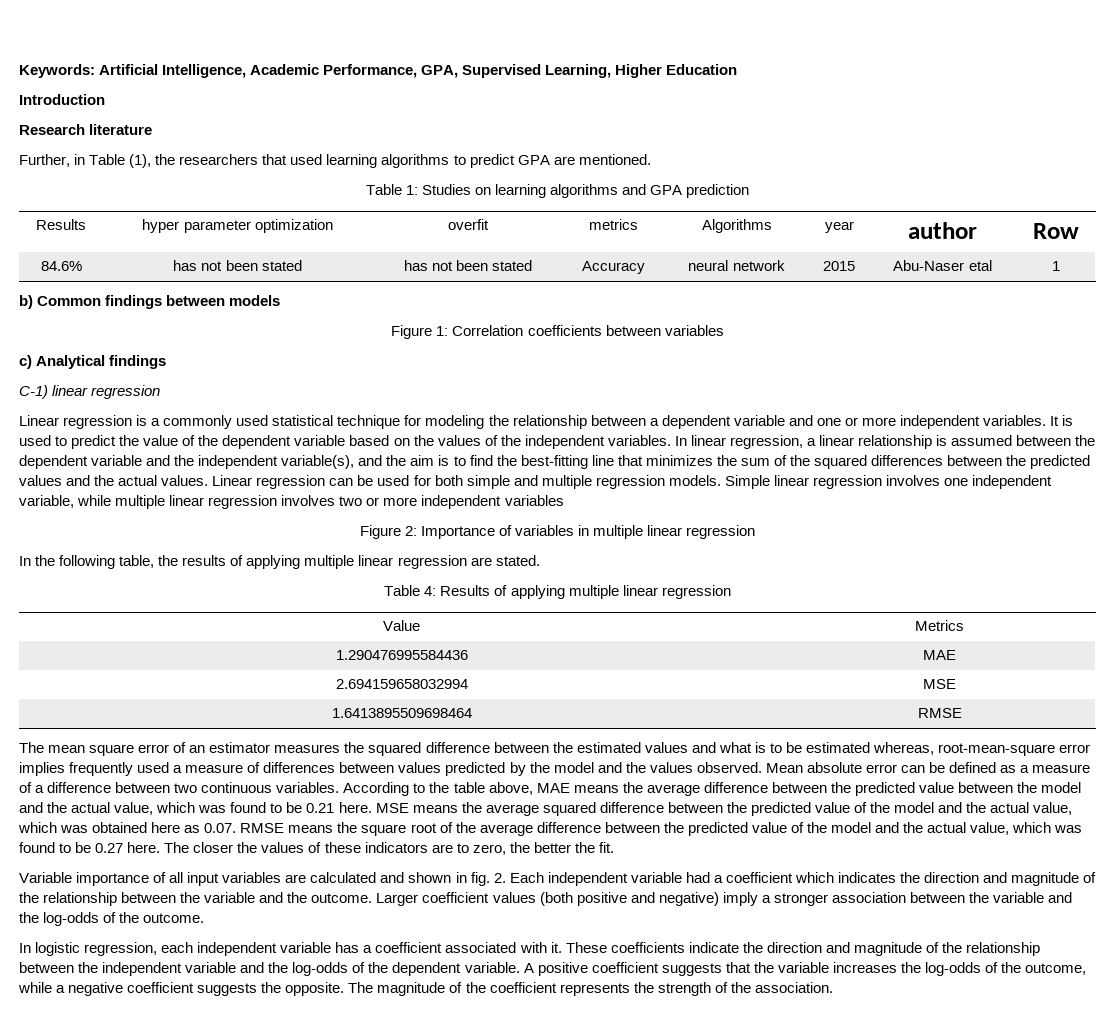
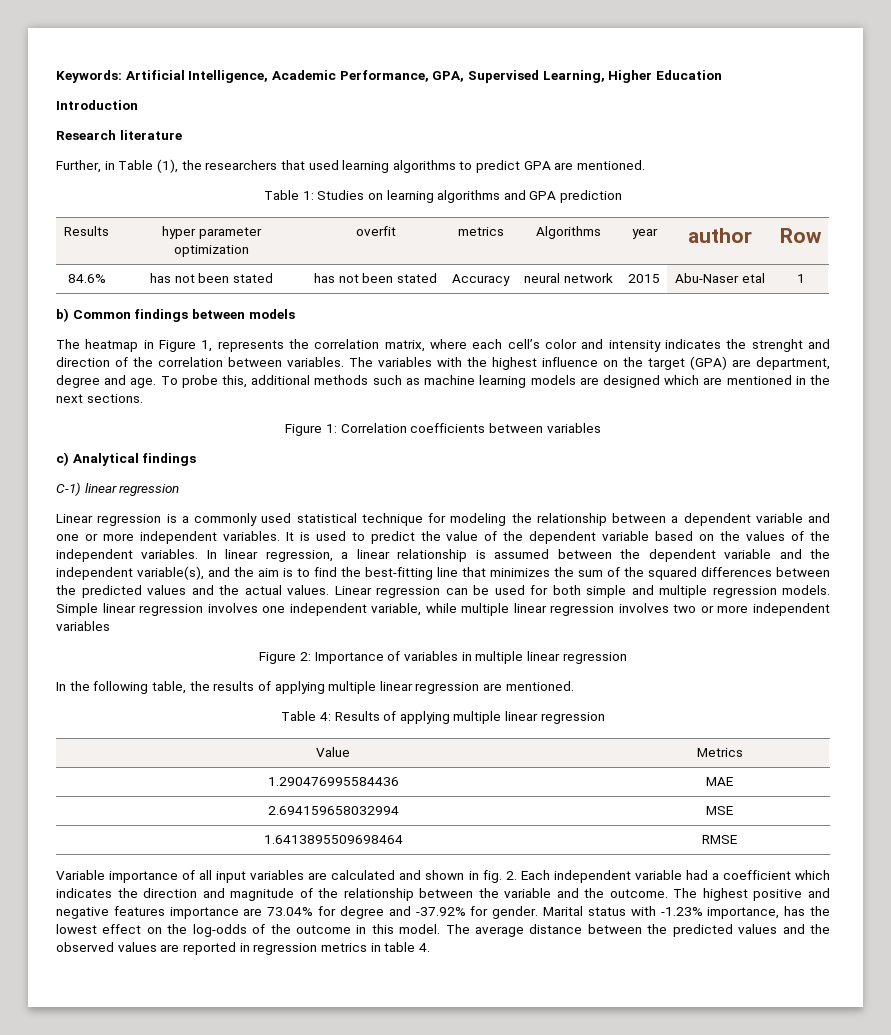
+ The heatmap in Figure 1, represents the correlation matrix, where each cell’s color and intensity indicates the strenght and direction of the correlation between variables. The variables with the highest influence on the target (GPA) are department, degree and age. To probe this, additional methods such as machine learning models are designed which are mentioned in the next sections.
- In the following table, the results of applying multiple linear regression are stated.
+ In the following table, the results of applying multiple linear regression are mentioned.
- The mean square error of an estimator measures the squared difference between the estimated values and what is to be estimated whereas, root-mean-square error implies frequently used a measure of differences between values predicted by the model and the values observed. Mean absolute error can be defined as a measure of a difference between two continuous variables. According to the table above, MAE means the average difference between the predicted value between the model and the actual value, which was found to be 0.21 here. MSE means the average squared difference between the predicted value of the model and the actual value, which was obtained here as 0.07. RMSE means the square root of the average difference between the predicted value of the model and the actual value, which was found to be 0.27 here. The closer the values of these indicators are to zero, the better the fit.
- Larger coefficient values (both positive and negative) imply a stronger association between the variable and the log-odds of the outcome.
- In logistic regression, each independent variable has a coefficient associated with it. These coefficients indicate the direction and magnitude of the relationship between the independent variable and the log-odds of the dependent variable. A positive coefficient suggests that the variable increases the log-odds of the outcome, while a negative coefficient suggests the opposite. The magnitude of the coefficient represents the strength of the association.
+ The highest positive and negative features importance are 73.04% for degree and -37.92% for gender. Marital status with -1.23% importance, has the lowest effect on the log-odds of the outcome in this model. The average distance between the predicted values and the observed values are reported in regression metrics in table 4.

